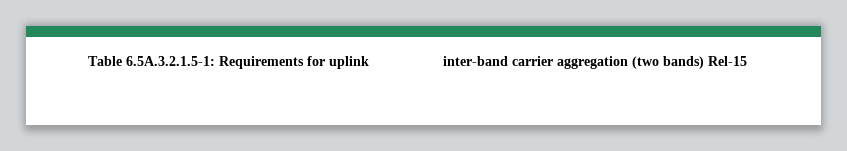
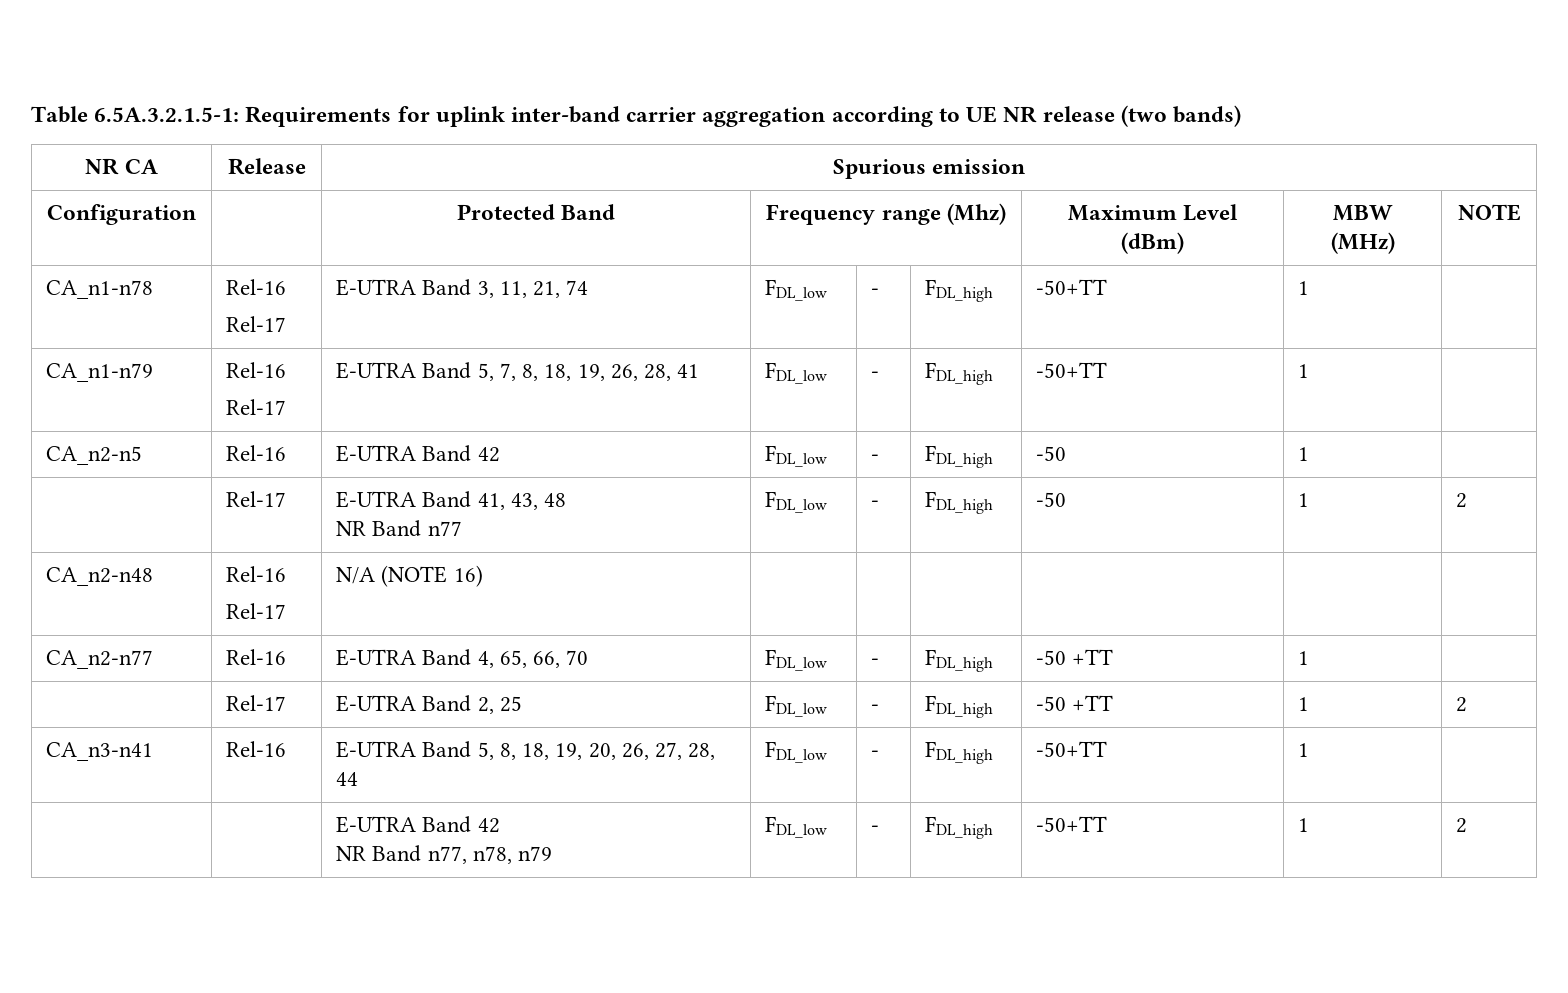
- Table 6.5A.3.2.1.5-1: Requirements for uplink inter-band carrier aggregation (two bands) Rel-15
+ Table 6.5A.3.2.1.5-1: Requirements for uplink inter-band carrier aggregation according to UE NR release (two bands)
+ NR CA | Release | Spurious emission
+ Configuration | | Protected Band | Frequency range (Mhz) | Maximum Level (dBm) | MBW (MHz) | NOTE
+ CA_n1-n78 | Rel-16
+ Rel-17 | E-UTRA Band 3, 11, 21, 74 | FDL_low | - | FDL_high | -50+TT | 1 |
+ CA_n1-n79 | Rel-16
+ Rel-17 | E-UTRA Band 5, 7, 8, 18, 19, 26, 28, 41 | FDL_low | - | FDL_high | -50+TT | 1 |
+ CA_n2-n5 | Rel-16 | E-UTRA Band 42 | FDL_low | - | FDL_high | -50 | 1 |
+ | Rel-17 | E-UTRA Band 41, 43, 48
+ NR Band n77 | FDL_low | - | FDL_high | -50 | 1 | 2
+ CA_n2-n48 | Rel-16
+ Rel-17 | N/A (NOTE 16) | | | | | |
+ CA_n2-n77 | Rel-16 | E-UTRA Band 4, 65, 66, 70 | FDL_low | - | FDL_high | -50 +TT | 1 |
+ | Rel-17 | E-UTRA Band 2, 25 | FDL_low | - | FDL_high | -50 +TT | 1 | 2
+ CA_n3-n41 | Rel-16 | E-UTRA Band 5, 8, 18, 19, 20, 26, 27, 28, 44 | FDL_low | - | FDL_high | -50+TT | 1 |
+ | | E-UTRA Band 42
+ NR Band n77, n78, n79 | FDL_low | - | FDL_high | -50+TT | 1 | 2

